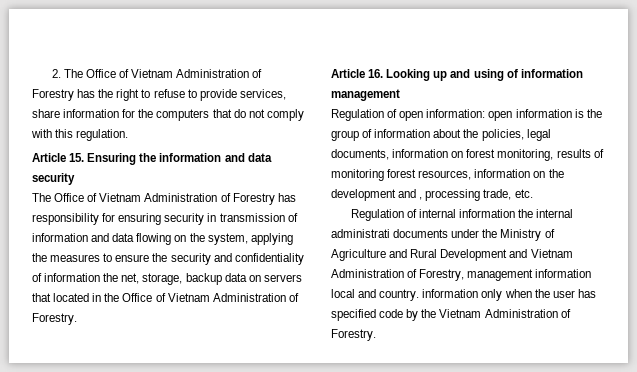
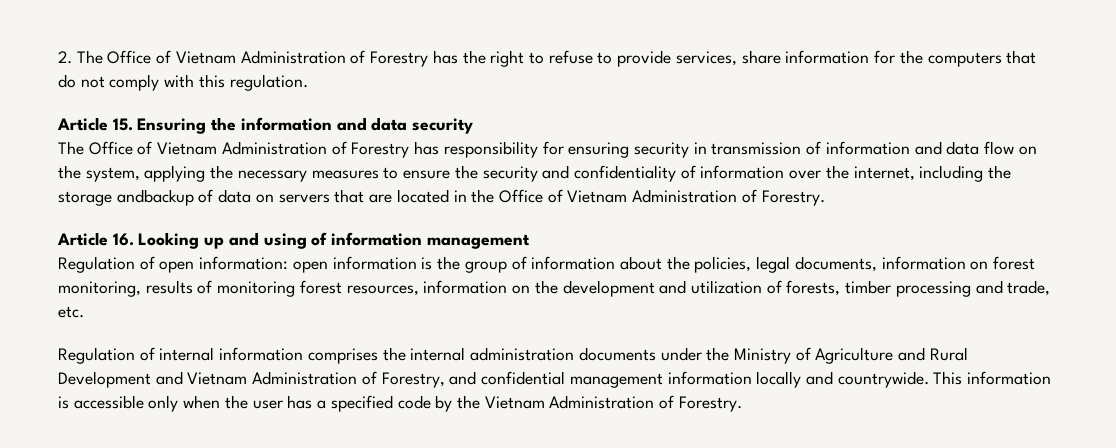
- The Office of Vietnam Administration of Forestry has responsibility for ensuring security in transmission of information and data flowing on the system, applying the measures to ensure the security and confidentiality of information the net, storage, backup data on servers that located in the Office of Vietnam Administration of Forestry.
+ The Office of Vietnam Administration of Forestry has responsibility for ensuring security in transmission of information and data flow on the system, applying the necessary measures to ensure the security and confidentiality of information over the internet, including the storage andbackup of data on servers that are located in the Office of Vietnam Administration of Forestry.
- Regulation of open information: open information is the group of information about the policies, legal documents, information on forest monitoring, results of monitoring forest resources, information on the development and , processing trade, etc.
+ Regulation of open information: open information is the group of information about the policies, legal documents, information on forest monitoring, results of monitoring forest resources, information on the development and utilization of forests, timber processing and trade, etc.
- Regulation of internal information the internal administrati documents under the Ministry of Agriculture and Rural Development and Vietnam Administration of Forestry, management information local and country. information only when the user has specified code by the Vietnam Administration of Forestry.
+ Regulation of internal information comprises the internal administration documents under the Ministry of Agriculture and Rural Development and Vietnam Administration of Forestry, and confidential management information locally and countrywide. This information is accessible only when the user has a specified code by the Vietnam Administration of Forestry.

